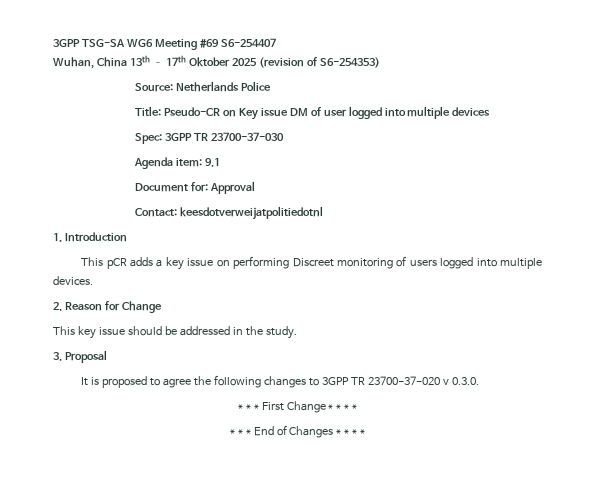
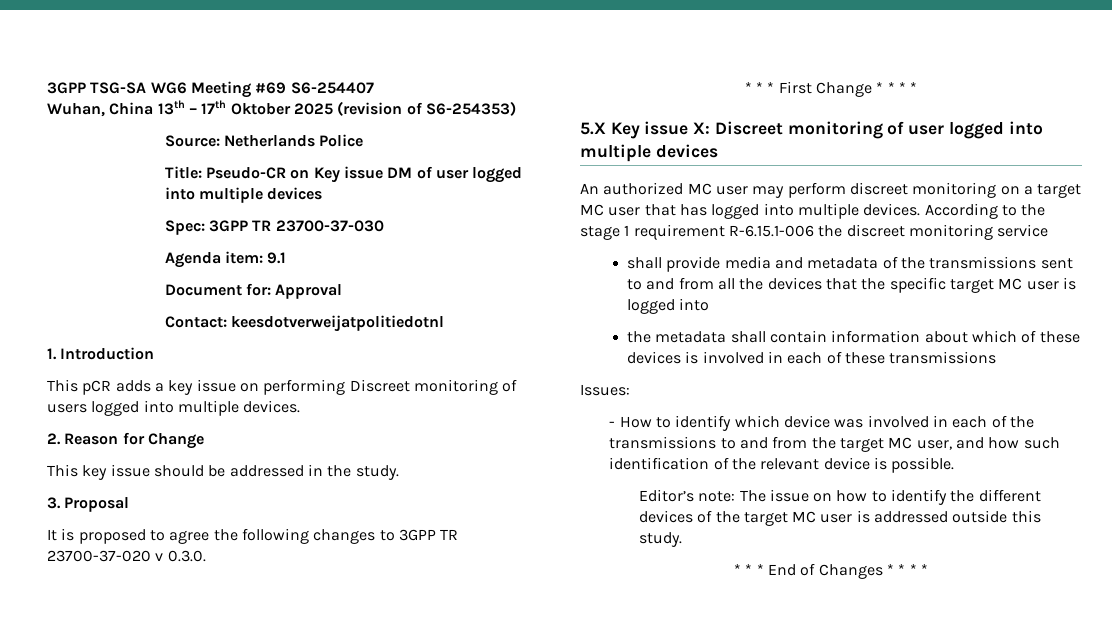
+ 5.X Key issue X: Discreet monitoring of user logged into multiple devices
+ An authorized MC user may perform discreet monitoring on a target MC user that has logged into multiple devices. According to the stage 1 requirement R-6.15.1-006 the discreet monitoring service
+ shall provide media and metadata of the transmissions sent to and from all the devices that the specific target MC user is logged into
+ the metadata shall contain information about which of these devices is involved in each of these transmissions
+ Issues:
+ - How to identify which device was involved in each of the transmissions to and from the target MC user, and how such identification of the relevant device is possible.
+ Editor’s note: The issue on how to identify the different devices of the target MC user is addressed outside this study.

